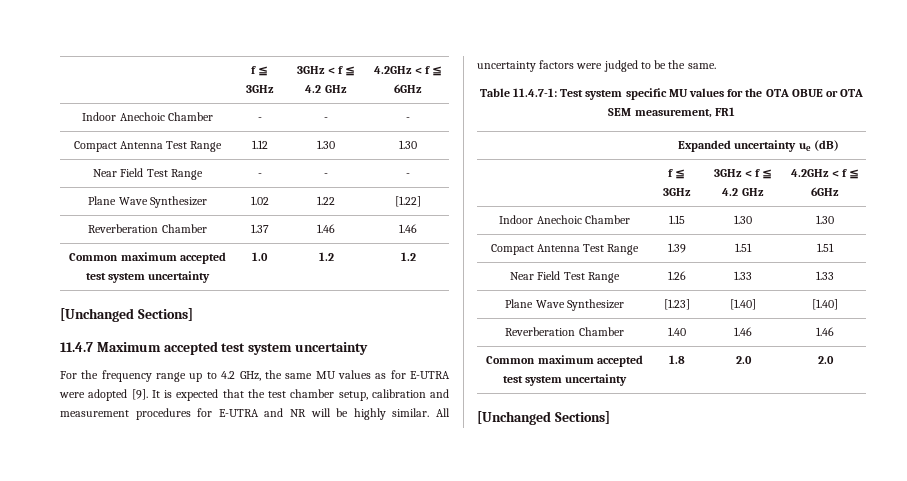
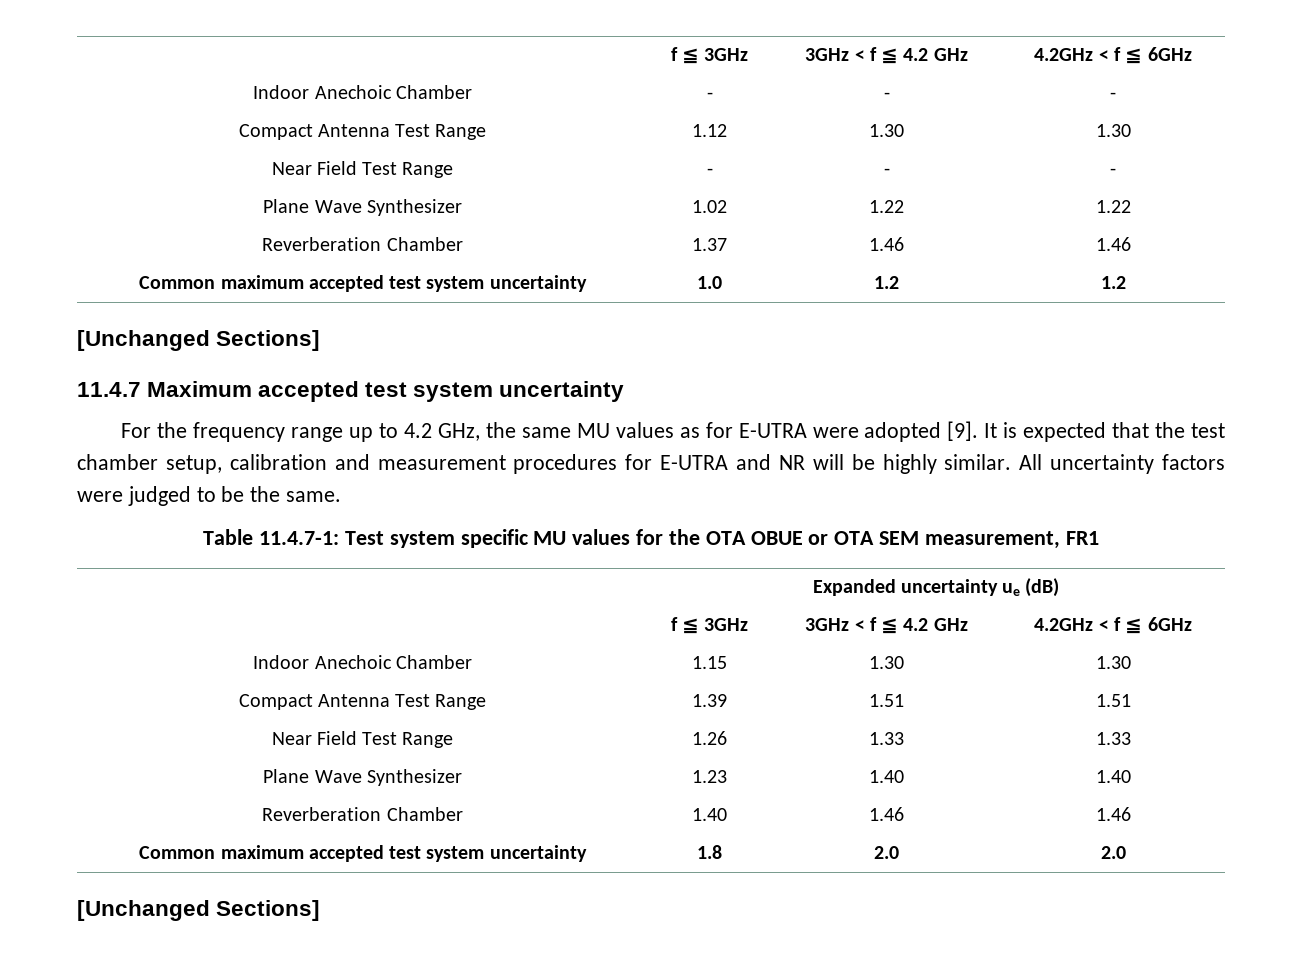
- Plane Wave Synthesizer | 1.02 | 1.22 | [1.22]
+ Plane Wave Synthesizer | 1.02 | 1.22 | 1.22
- Plane Wave Synthesizer | [1.23] | [1.40] | [1.40]
+ Plane Wave Synthesizer | 1.23 | 1.40 | 1.40

